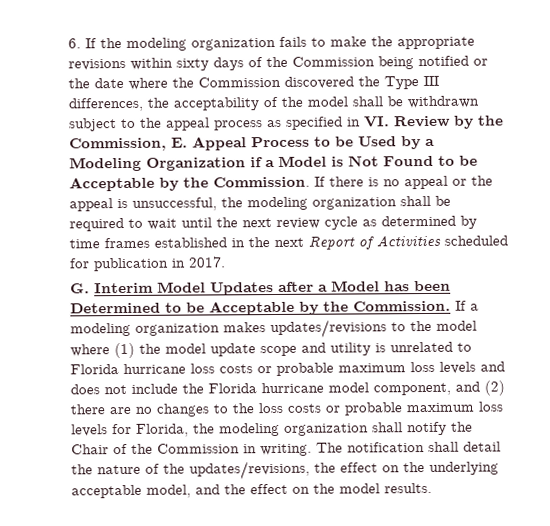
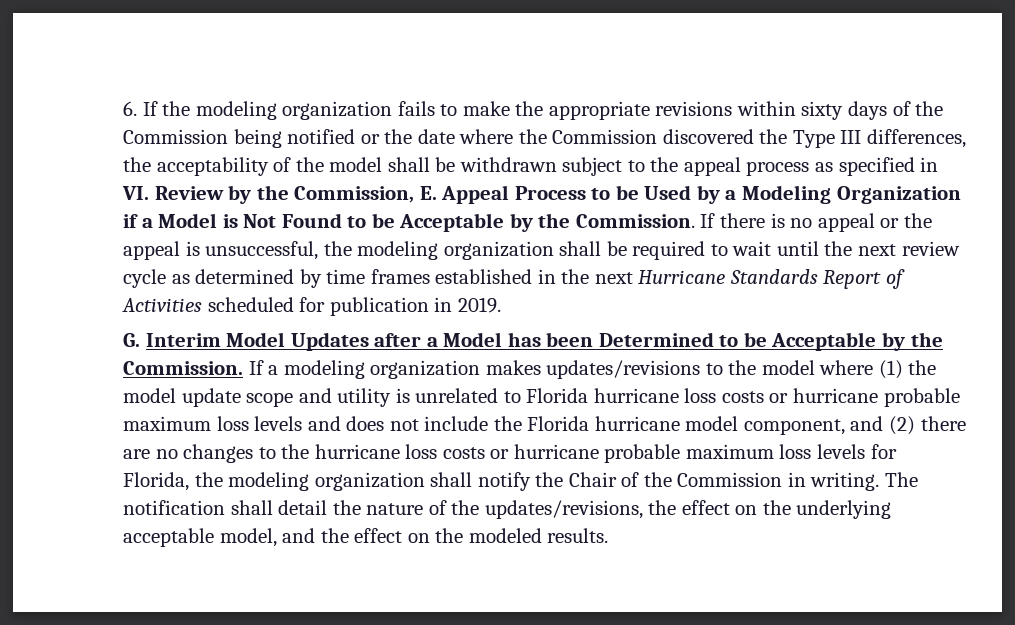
- If there is no appeal or the appeal is unsuccessful, the modeling organization shall be required to wait until the next review cycle as determined by time frames established in the next Report of Activities scheduled for publication in 2017.
+ If there is no appeal or the appeal is unsuccessful, the modeling organization shall be required to wait until the next review cycle as determined by time frames established in the next Hurricane Standards Report of Activities scheduled for publication in 2019.
- If a modeling organization makes updates/revisions to the model where (1) the model update scope and utility is unrelated to Florida hurricane loss costs or probable maximum loss levels and does not include the Florida hurricane model component, and (2) there are no changes to the loss costs or probable maximum loss levels for Florida, the modeling organization shall notify the Chair of the Commission in writing.
+ If a modeling organization makes updates/revisions to the model where (1) the model update scope and utility is unrelated to Florida hurricane loss costs or hurricane probable maximum loss levels and does not include the Florida hurricane model component, and (2) there are no changes to the hurricane loss costs or hurricane probable maximum loss levels for Florida, the modeling organization shall notify the Chair of the Commission in writing.
- The notification shall detail the nature of the updates/revisions, the effect on the underlying acceptable model, and the effect on the model results.
+ The notification shall detail the nature of the updates/revisions, the effect on the underlying acceptable model, and the effect on the modeled results.

